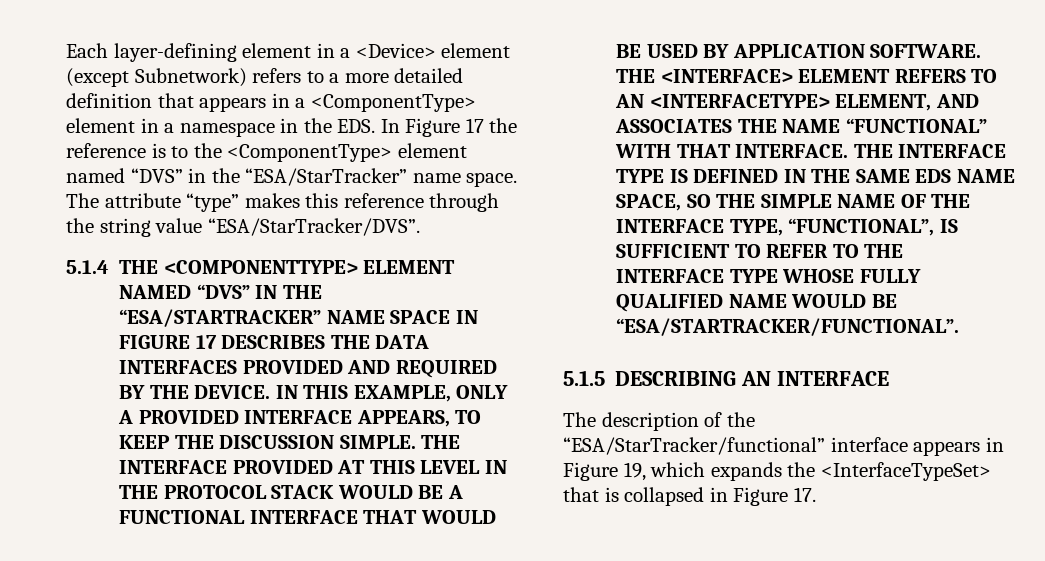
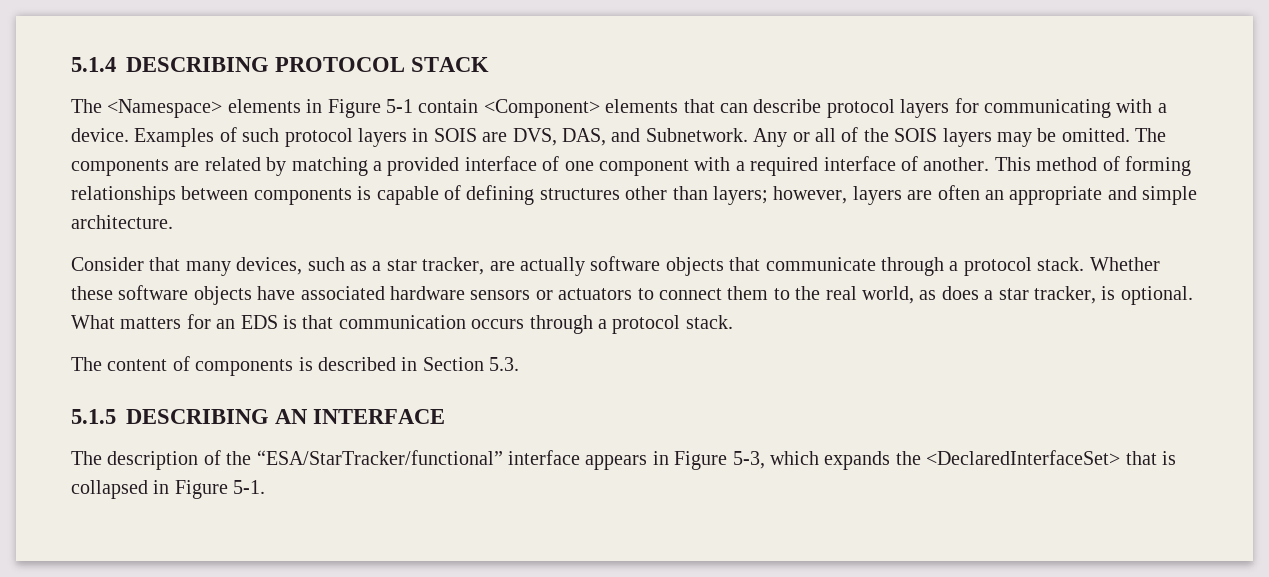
- Each layer-defining element in a <Device> element (except Subnetwork) refers to a more detailed definition that appears in a <ComponentType> element in a namespace in the EDS. In Figure 17 the reference is to the <ComponentType> element named “DVS” in the “ESA/StarTracker” name space. The attribute “type” makes this reference through the string value “ESA/StarTracker/DVS”.
- 5.1.4 THE <COMPONENTTYPE> ELEMENT NAMED “DVS” IN THE “ESA/STARTRACKER” NAME SPACE IN FIGURE 17 DESCRIBES THE DATA INTERFACES PROVIDED AND REQUIRED BY THE DEVICE. IN THIS EXAMPLE, ONLY A PROVIDED INTERFACE APPEARS, TO KEEP THE DISCUSSION SIMPLE. THE INTERFACE PROVIDED AT THIS LEVEL IN THE PROTOCOL STACK WOULD BE A FUNCTIONAL INTERFACE THAT WOULD BE USED BY APPLICATION SOFTWARE. THE <INTERFACE> ELEMENT REFERS TO AN <INTERFACETYPE> ELEMENT, AND ASSOCIATES THE NAME “FUNCTIONAL” WITH THAT INTERFACE. THE INTERFACE TYPE IS DEFINED IN THE SAME EDS NAME SPACE, SO THE SIMPLE NAME OF THE INTERFACE TYPE, “FUNCTIONAL”, IS SUFFICIENT TO REFER TO THE INTERFACE TYPE WHOSE FULLY QUALIFIED NAME WOULD BE “ESA/STARTRACKER/FUNCTIONAL”.
+ 5.1.4 DESCRIBING PROTOCOL STACK
+ The <Namespace> elements in Figure 5-1 contain <Component> elements that can describe protocol layers for communicating with a device. Examples of such protocol layers in SOIS are DVS, DAS, and Subnetwork. Any or all of the SOIS layers may be omitted. The components are related by matching a provided interface of one component with a required interface of another. This method of forming relationships between components is capable of defining structures other than layers; however, layers are often an appropriate and simple architecture.
+ Consider that many devices, such as a star tracker, are actually software objects that communicate through a protocol stack. Whether these software objects have associated hardware sensors or actuators to connect them to the real world, as does a star tracker, is optional. What matters for an EDS is that communication occurs through a protocol stack.
+ The content of components is described in Section 5.3.
- The description of the “ESA/StarTracker/functional” interface appears in Figure 19, which expands the <InterfaceTypeSet> that is collapsed in Figure 17.
+ The description of the “ESA/StarTracker/functional” interface appears in Figure 5-3, which expands the <DeclaredInterfaceSet> that is collapsed in Figure 5-1.

